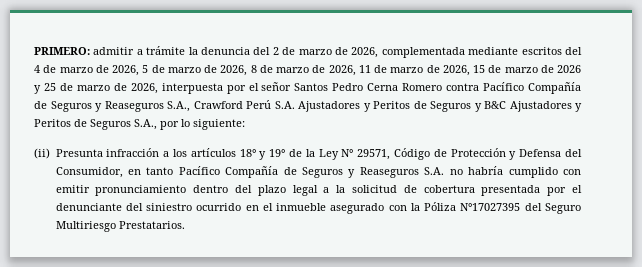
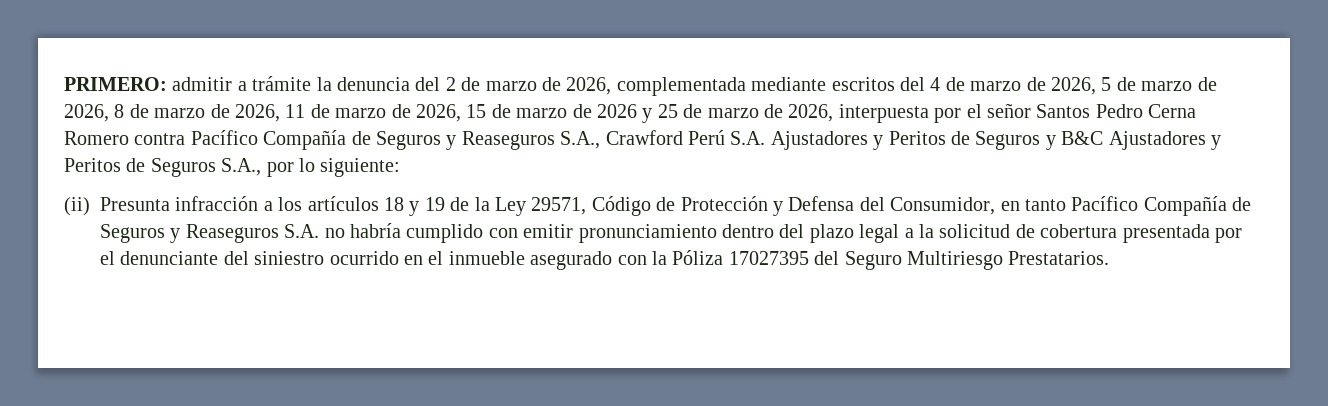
- (ii) Presunta infracción a los artículos 18° y 19° de la Ley N° 29571, Código de Protección y Defensa del Consumidor, en tanto Pacífico Compañía de Seguros y Reaseguros S.A. no habría cumplido con emitir pronunciamiento dentro del plazo legal a la solicitud de cobertura presentada por el denunciante del siniestro ocurrido en el inmueble asegurado con la Póliza N°17027395 del Seguro Multiriesgo Prestatarios.
+ (ii) Presunta infracción a los artículos 18 y 19 de la Ley 29571, Código de Protección y Defensa del Consumidor, en tanto Pacífico Compañía de Seguros y Reaseguros S.A. no habría cumplido con emitir pronunciamiento dentro del plazo legal a la solicitud de cobertura presentada por el denunciante del siniestro ocurrido en el inmueble asegurado con la Póliza 17027395 del Seguro Multiriesgo Prestatarios.

